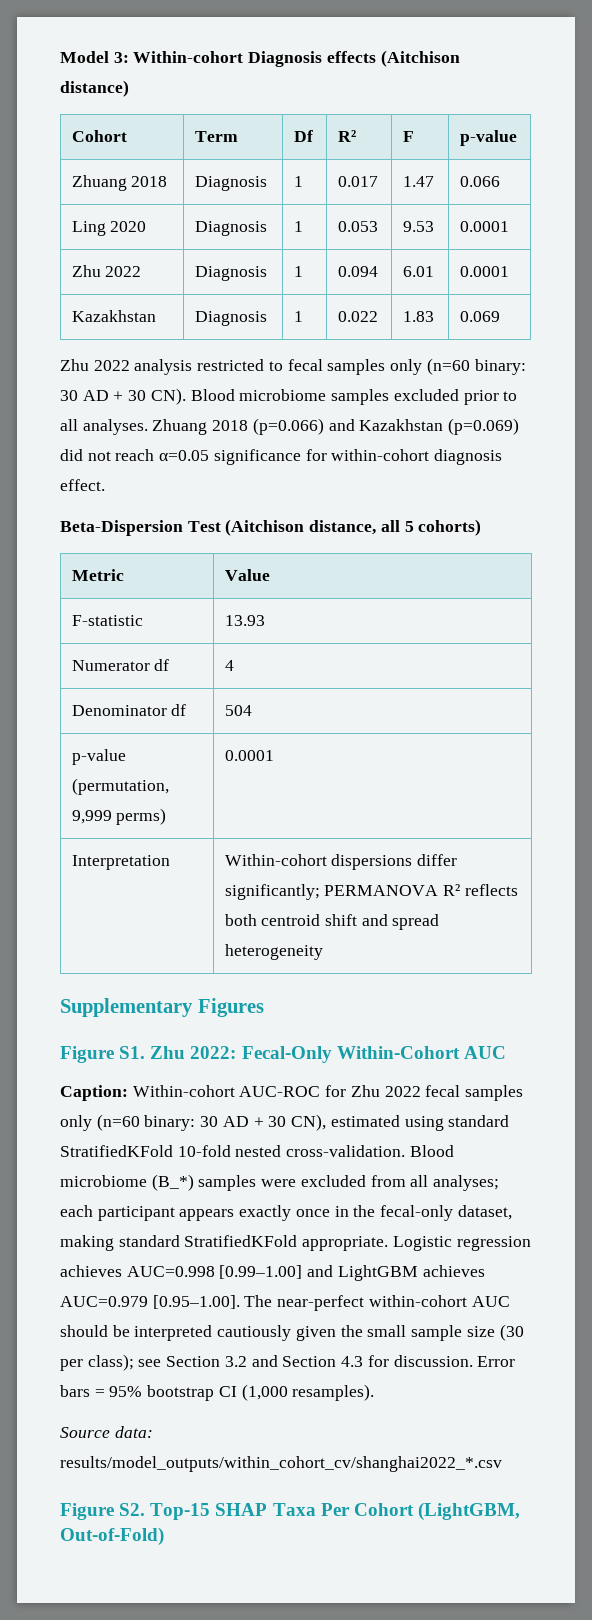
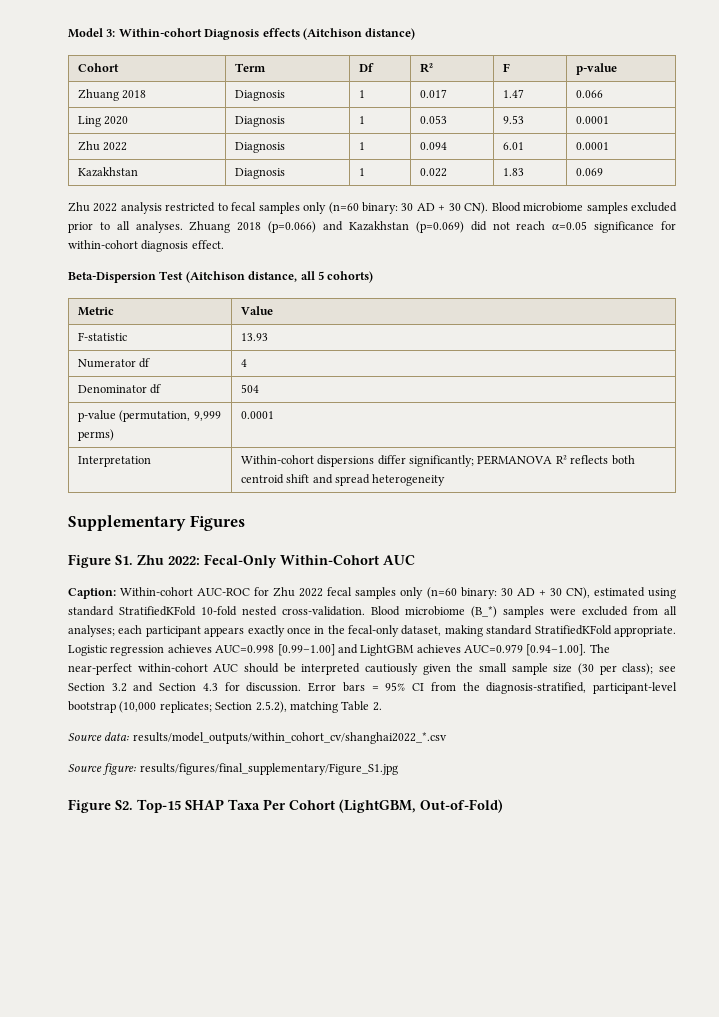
- Logistic regression achieves AUC=0.998 [0.99–1.00] and LightGBM achieves AUC=0.979 [0.95–1.00]. The near-perfect within-cohort AUC should be interpreted cautiously given the small sample size (30 per class); see Section 3.2 and Section 4.3 for discussion.
+ Logistic regression achieves AUC=0.998 [0.99–1.00] and LightGBM achieves AUC=0.979 [0.94–1.00]. The near-perfect within-cohort AUC should be interpreted cautiously given the small sample size (30 per class); see Section 3.2 and Section 4.3 for discussion.
- Error bars = 95% bootstrap CI (1,000 resamples).
+ Error bars = 95% CI from the diagnosis-stratified, participant-level bootstrap (10,000 replicates; Section 2.5.2), matching Table 2.
+ Source figure: results/figures/final_supplementary/Figure_S1.jpg

